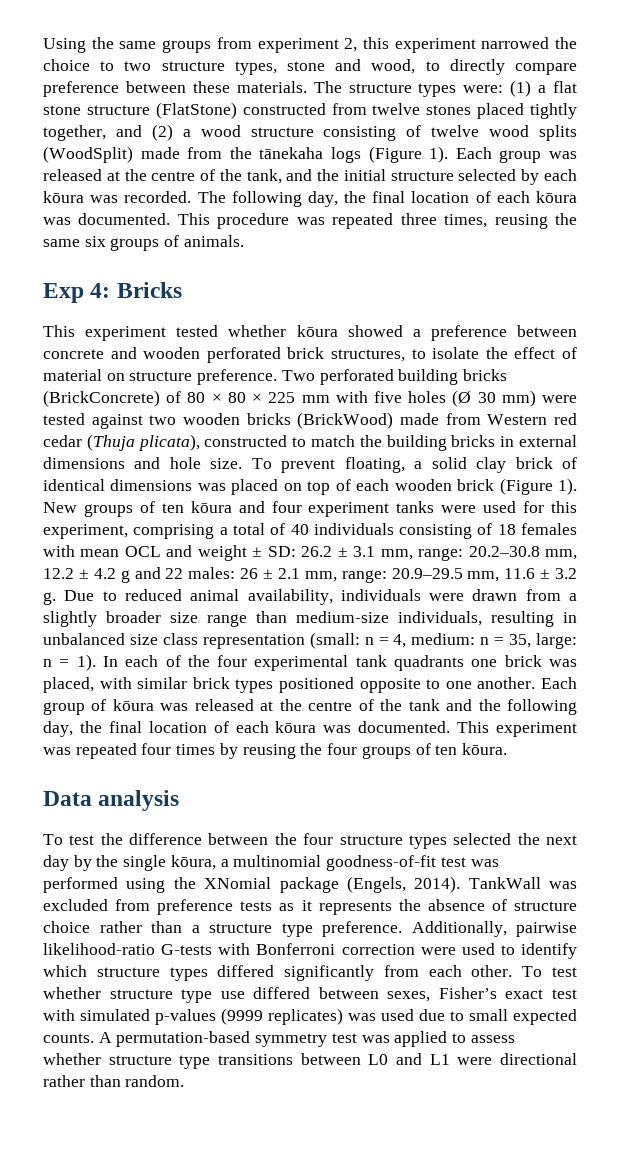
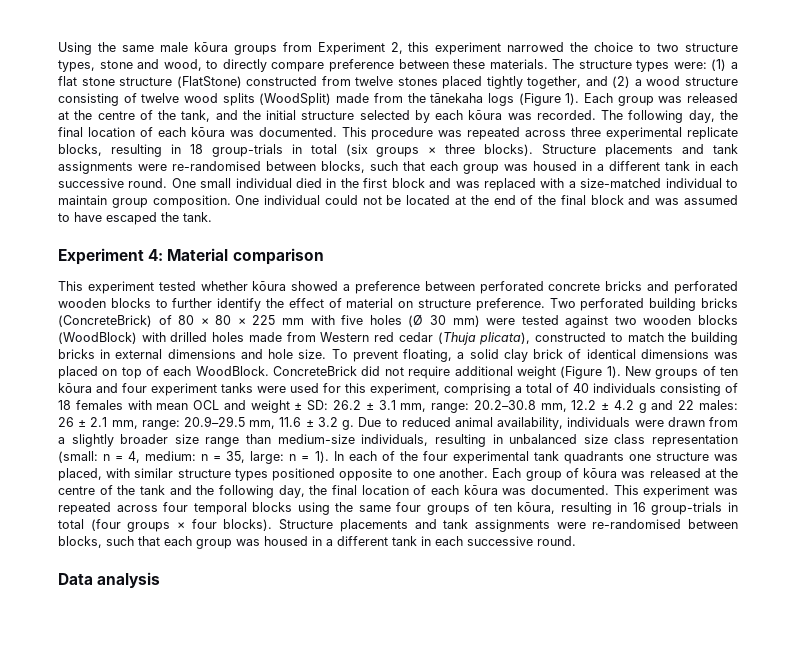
- Using the same groups from experiment 2, this experiment narrowed the choice to two structure types, stone and wood, to directly compare preference between these materials.
+ Using the same male kōura groups from Experiment 2, this experiment narrowed the choice to two structure types, stone and wood, to directly compare preference between these materials.
- This procedure was repeated three times, reusing the same six groups of animals.
- Exp 4: Bricks
+ This procedure was repeated across three experimental replicate blocks, resulting in 18 group-trials in total (six groups × three blocks). Structure placements and tank assignments were re-randomised between blocks, such that each group was housed in a different tank in each successive round. One small individual died in the first block and was replaced with a size-matched individual to maintain group composition. One individual could not be located at the end of the final block and was assumed to have escaped the tank.
+ Experiment 4: Material comparison
- This experiment tested whether kōura showed a preference between concrete and wooden perforated brick structures, to isolate the effect of material on structure preference.
+ This experiment tested whether kōura showed a preference between perforated concrete bricks and perforated wooden blocks to further identify the effect of material on structure preference.
- Two perforated building bricks (BrickConcrete) of 80 × 80 × 225 mm with five holes (Ø 30 mm) were tested against two wooden bricks (BrickWood) made from Western red cedar (Thuja plicata), constructed to match the building bricks in external dimensions and hole size.
+ Two perforated building bricks (ConcreteBrick) of 80 × 80 × 225 mm with five holes (Ø 30 mm) were tested against two wooden blocks (WoodBlock) with drilled holes made from Western red cedar (Thuja plicata), constructed to match the building bricks in external dimensions and hole size.
- To prevent floating, a solid clay brick of identical dimensions was placed on top of each wooden brick (Figure 1).
+ To prevent floating, a solid clay brick of identical dimensions was placed on top of each WoodBlock. ConcreteBrick did not require additional weight (Figure 1).
- In each of the four experimental tank quadrants one brick was placed, with similar brick types positioned opposite to one another.
+ In each of the four experimental tank quadrants one structure was placed, with similar structure types positioned opposite to one another.
- This experiment was repeated four times by reusing the four groups of ten kōura.
+ This experiment was repeated across four temporal blocks using the same four groups of ten kōura, resulting in 16 group-trials in total (four groups × four blocks). Structure placements and tank assignments were re-randomised between blocks, such that each group was housed in a different tank in each successive round.
  Data analysis
- To test the difference between the four structure types selected the next day by the single kōura, a multinomial goodness-of-fit test was performed using the XNomial package (Engels, 2014). TankWall was excluded from preference tests as it represents the absence of structure choice rather than a structure type preference. Additionally, pairwise likelihood-ratio G-tests with Bonferroni correction were used to identify which structure types differed significantly from each other. To test whether structure type use differed between sexes, Fisher’s exact test with simulated p-values (9999 replicates) was used due to small expected counts. A permutation-based symmetry test was applied to assess whether structure type transitions between L0 and L1 were directional rather than random.

